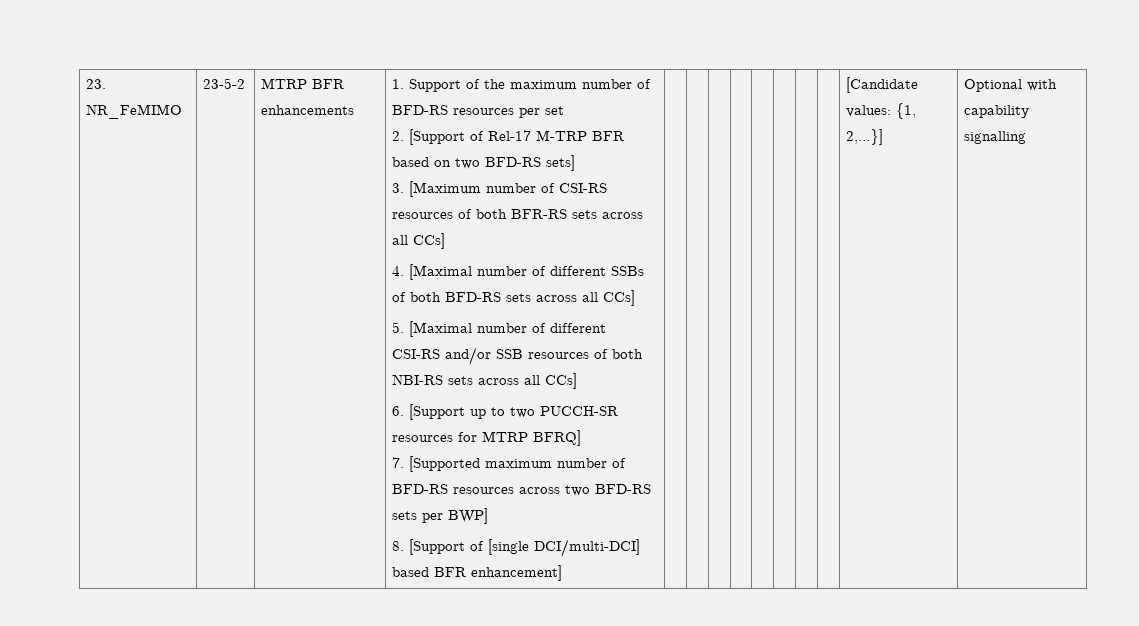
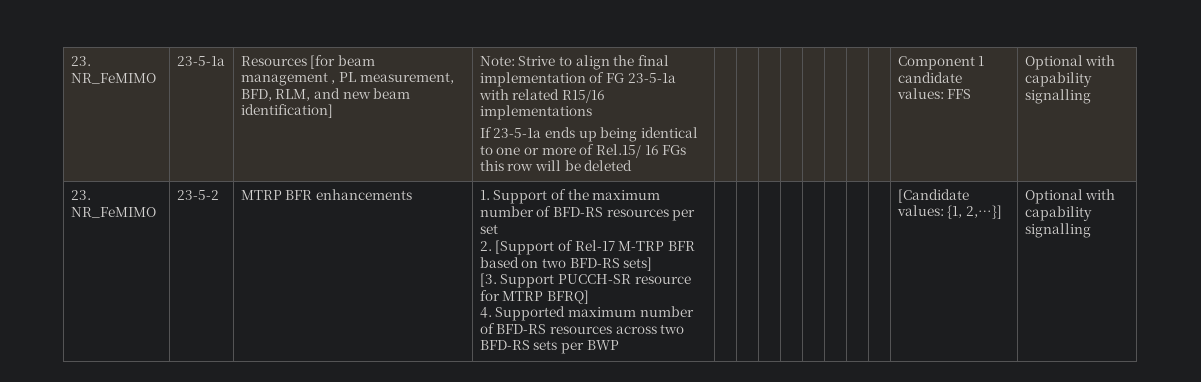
+ 23. NR_FeMIMO | 23-5-1a | Resources [for beam management , PL measurement, BFD, RLM, and new beam identification] | Note: Strive to align the final implementation of FG 23-5-1a with related R15/16 implementations
+ If 23-5-1a ends up being identical to one or more of Rel.15/ 16 FGs this row will be deleted | | | | | | | | | Component 1 candidate values: FFS | Optional with capability signalling
- 3. [Maximum number of CSI-RS resources of both BFR-RS sets across all CCs]
- 4. [Maximal number of different SSBs of both BFD-RS sets across all CCs]
- 5. [Maximal number of different CSI-RS and/or SSB resources of both NBI-RS sets across all CCs]
- 6. [Support up to two PUCCH-SR resources for MTRP BFRQ]
+ [3. Support PUCCH-SR resource for MTRP BFRQ]
- 7. [Supported maximum number of BFD-RS resources across two BFD-RS sets per BWP]
- 8. [Support of [single DCI/multi-DCI] based BFR enhancement]
+ 4. Supported maximum number of BFD-RS resources across two BFD-RS sets per BWP

